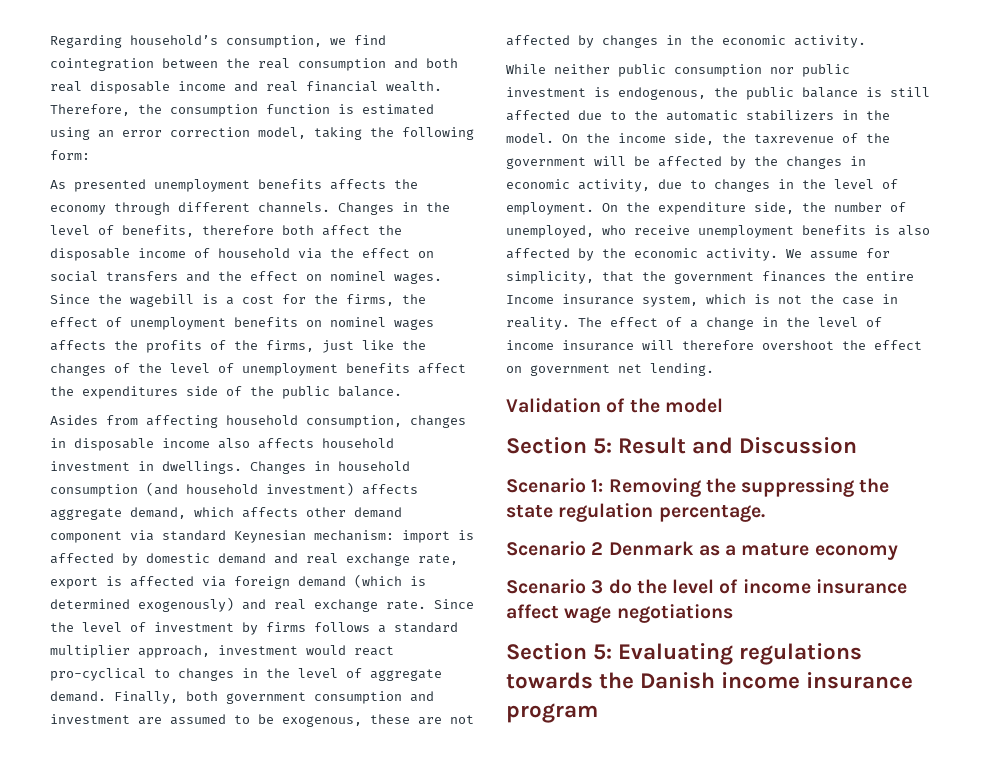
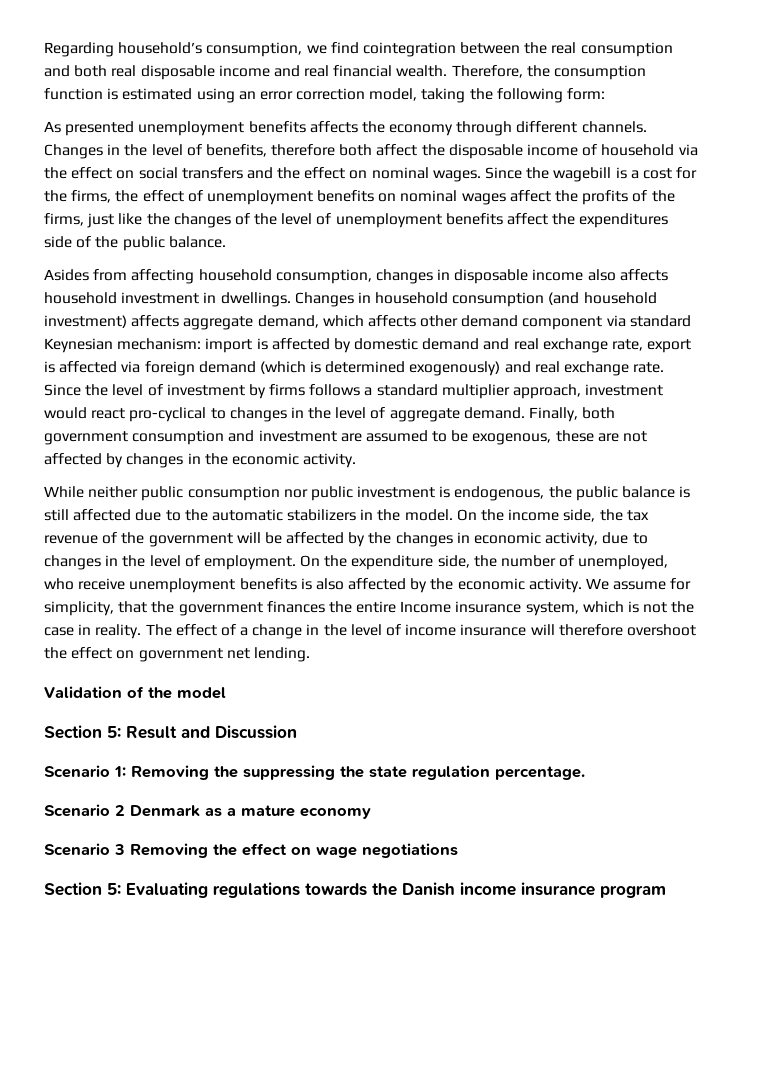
- Changes in the level of benefits, therefore both affect the disposable income of household via the effect on social transfers and the effect on nominel wages.
+ Changes in the level of benefits, therefore both affect the disposable income of household via the effect on social transfers and the effect on nominal wages.
- Since the wagebill is a cost for the firms, the effect of unemployment benefits on nominel wages affects the profits of the firms, just like the changes of the level of unemployment benefits affect the expenditures side of the public balance.
+ Since the wagebill is a cost for the firms, the effect of unemployment benefits on nominal wages affect the profits of the firms, just like the changes of the level of unemployment benefits affect the expenditures side of the public balance.
- On the income side, the taxrevenue of the government will be affected by the changes in economic activity, due to changes in the level of employment.
+ On the income side, the tax revenue of the government will be affected by the changes in economic activity, due to changes in the level of employment.
- Scenario 3 do the level of income insurance affect wage negotiations
+ Scenario 3 Removing the effect on wage negotiations

